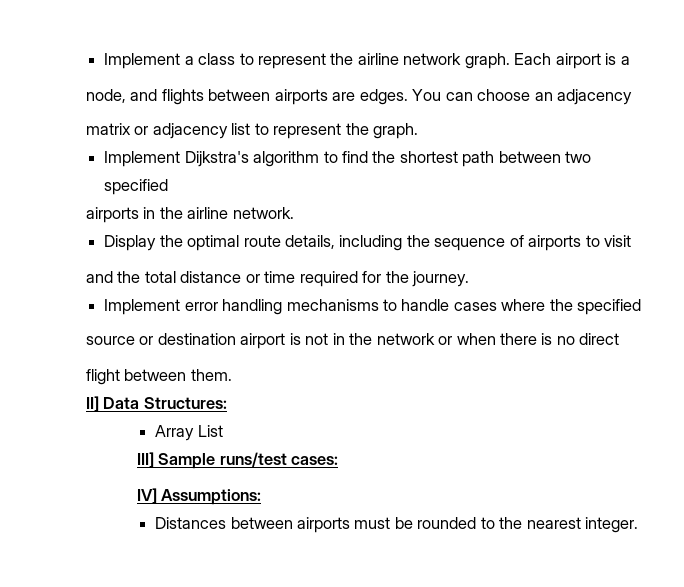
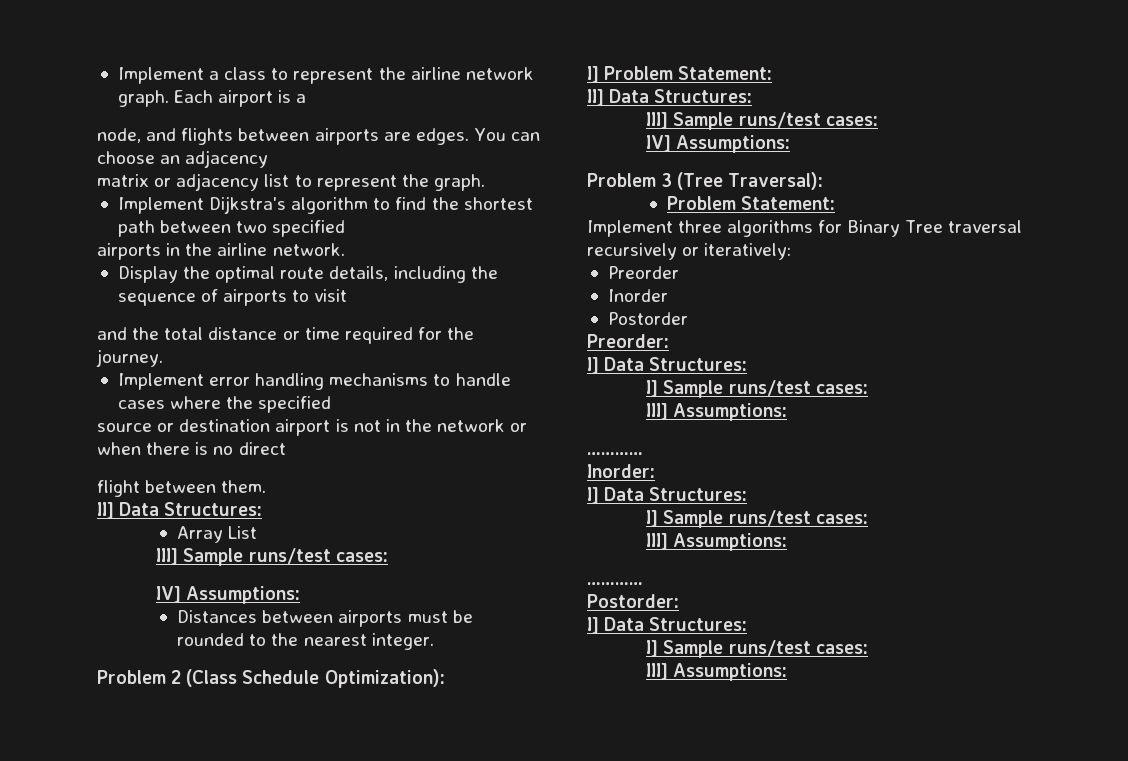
+ Problem 2 (Class Schedule Optimization):
+ I] Problem Statement:
+ II] Data Structures:
+ III] Sample runs/test cases:
+ IV] Assumptions:
+ Problem 3 (Tree Traversal):
+ Problem Statement:
+ Implement three algorithms for Binary Tree traversal recursively or iteratively:
+ Preorder
+ Inorder
+ Postorder
+ Preorder:
+ I] Data Structures:
+ I] Sample runs/test cases:
+ III] Assumptions:
+ …………
+ Inorder:
+ I] Data Structures:
+ I] Sample runs/test cases:
+ III] Assumptions:
+ …………
+ Postorder:
+ I] Data Structures:
+ I] Sample runs/test cases:
+ III] Assumptions:

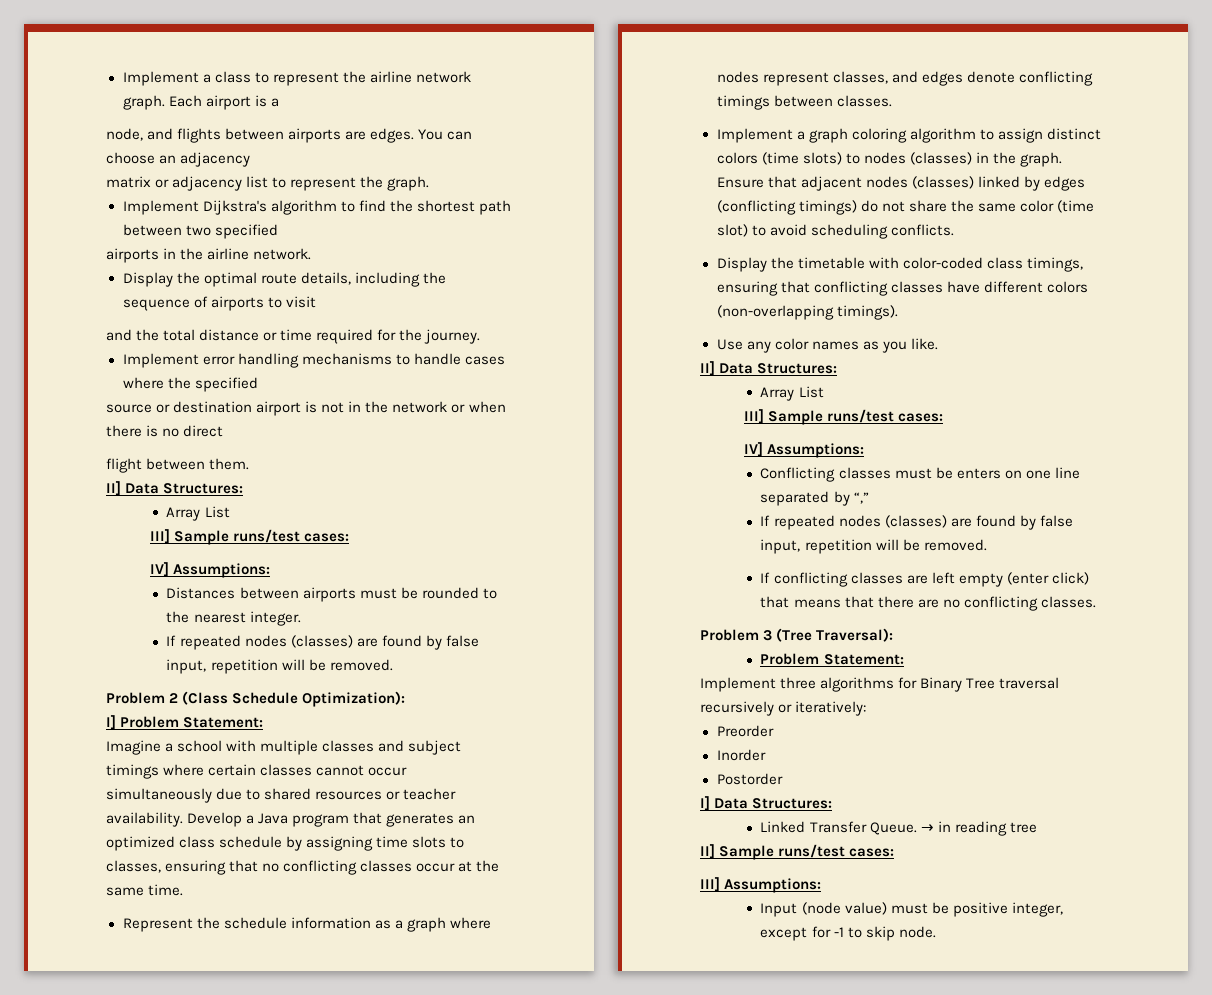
  Distances between airports must be rounded to the nearest integer.
+ If repeated nodes (classes) are found by false input, repetition will be removed.
  I] Problem Statement:
+ Imagine a school with multiple classes and subject timings where certain classes cannot occur simultaneously due to shared resources or teacher availability. Develop a Java program that generates an optimized class schedule by assigning time slots to classes, ensuring that no conflicting classes occur at the same time.
+ Represent the schedule information as a graph where nodes represent classes, and edges denote conflicting timings between classes.
+ Implement a graph coloring algorithm to assign distinct colors (time slots) to nodes (classes) in the graph. Ensure that adjacent nodes (classes) linked by edges (conflicting timings) do not share the same color (time slot) to avoid scheduling conflicts.
+ Display the timetable with color-coded class timings, ensuring that conflicting classes have different colors (non-overlapping timings).
+ Use any color names as you like.
  II] Data Structures:
+ Array List
  III] Sample runs/test cases:
  IV] Assumptions:
+ Conflicting classes must be enters on one line separated by “,”
+ If repeated nodes (classes) are found by false input, repetition will be removed.
+ If conflicting classes are left empty (enter click) that means that there are no conflicting classes.
- Preorder:
  I] Data Structures:
- I] Sample runs/test cases:
+ Linked Transfer Queue. → in reading tree
+ II] Sample runs/test cases:
  III] Assumptions:
- …………
- Inorder:
- I] Data Structures:
- I] Sample runs/test cases:
- III] Assumptions:
- …………
- Postorder:
- I] Data Structures:
- I] Sample runs/test cases:
- III] Assumptions:
+ Input (node value) must be positive integer, except for -1 to skip node.

